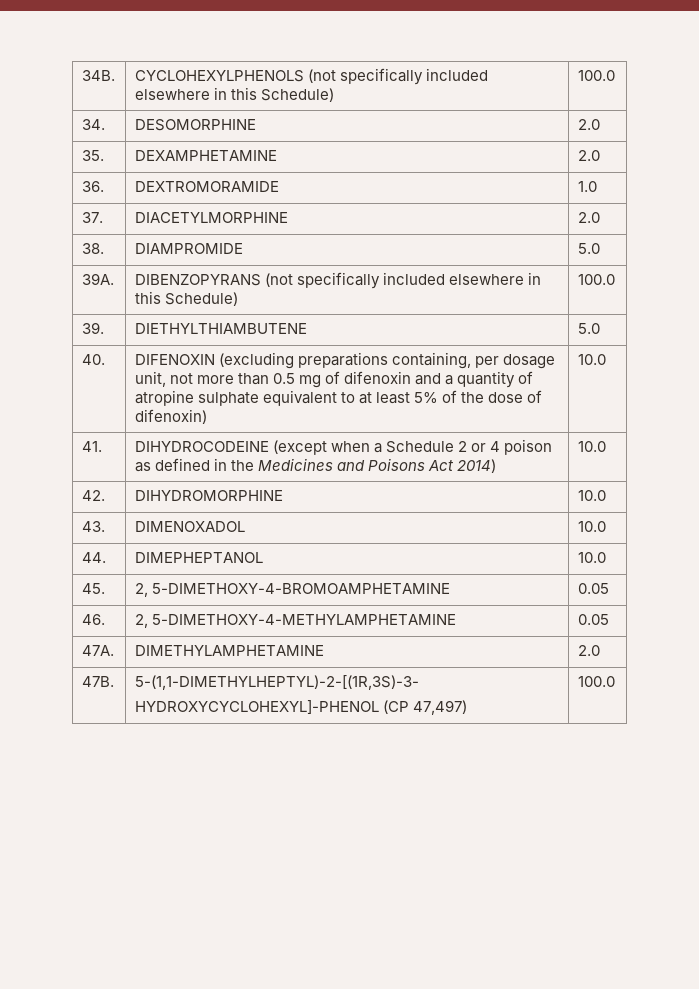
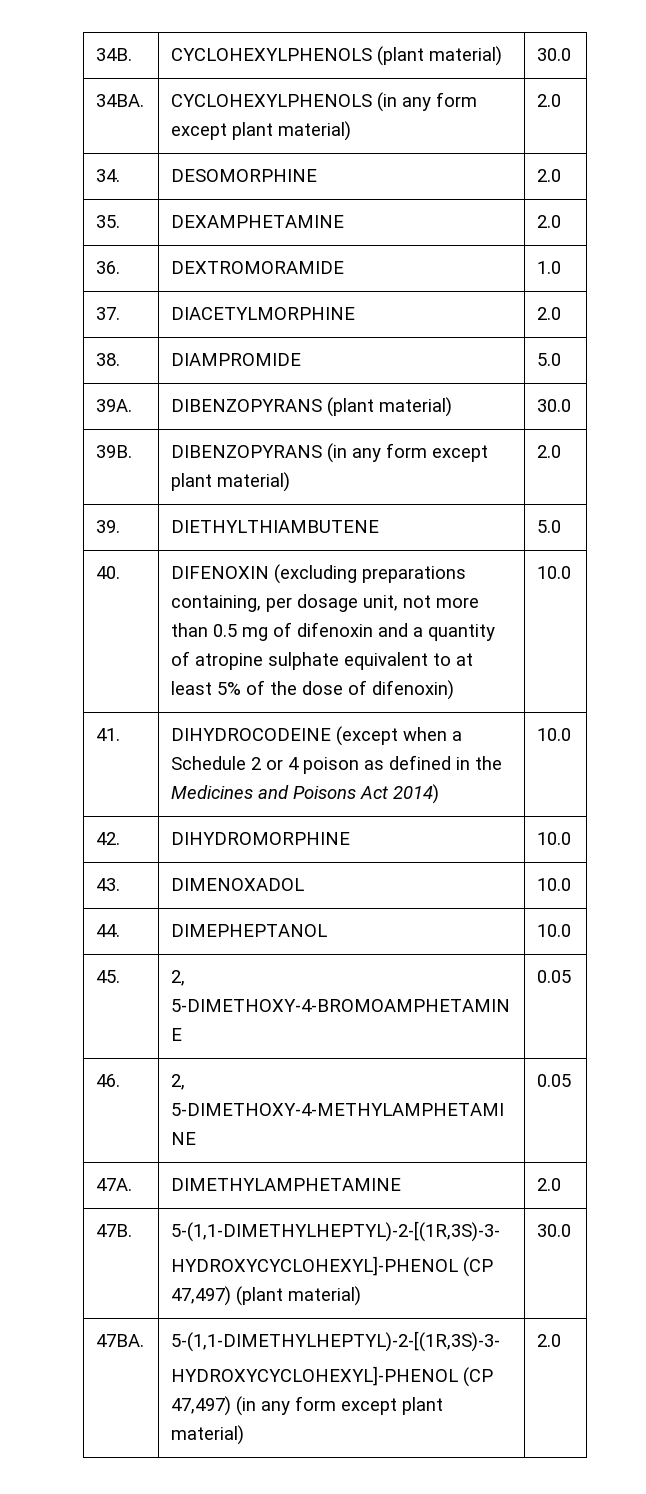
- 34B. | CYCLOHEXYLPHENOLS (not specifically included elsewhere in this Schedule) | 100.0
+ 34B. | CYCLOHEXYLPHENOLS (plant material) | 30.0
+ 34BA. | CYCLOHEXYLPHENOLS (in any form except plant material) | 2.0
- 39A. | DIBENZOPYRANS (not specifically included elsewhere in this Schedule) | 100.0
+ 39A. | DIBENZOPYRANS (plant material) | 30.0
+ 39B. | DIBENZOPYRANS (in any form except plant material) | 2.0
  47B. | 5-(1,1-DIMETHYLHEPTYL)-2-[(1R,3S)-3-
- HYDROXYCYCLOHEXYL]-PHENOL (CP 47,497) | 100.0
+ HYDROXYCYCLOHEXYL]-PHENOL (CP 47,497) (plant material) | 30.0
+ 47BA. | 5-(1,1-DIMETHYLHEPTYL)-2-[(1R,3S)-3-
+ HYDROXYCYCLOHEXYL]-PHENOL (CP 47,497) (in any form except plant material) | 2.0

